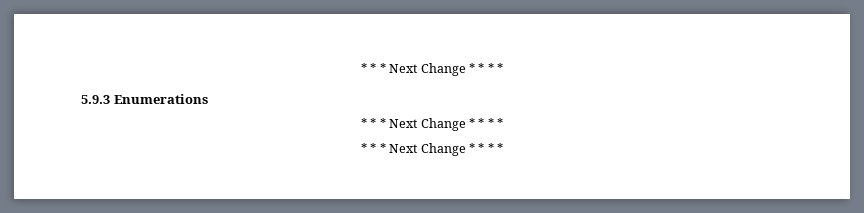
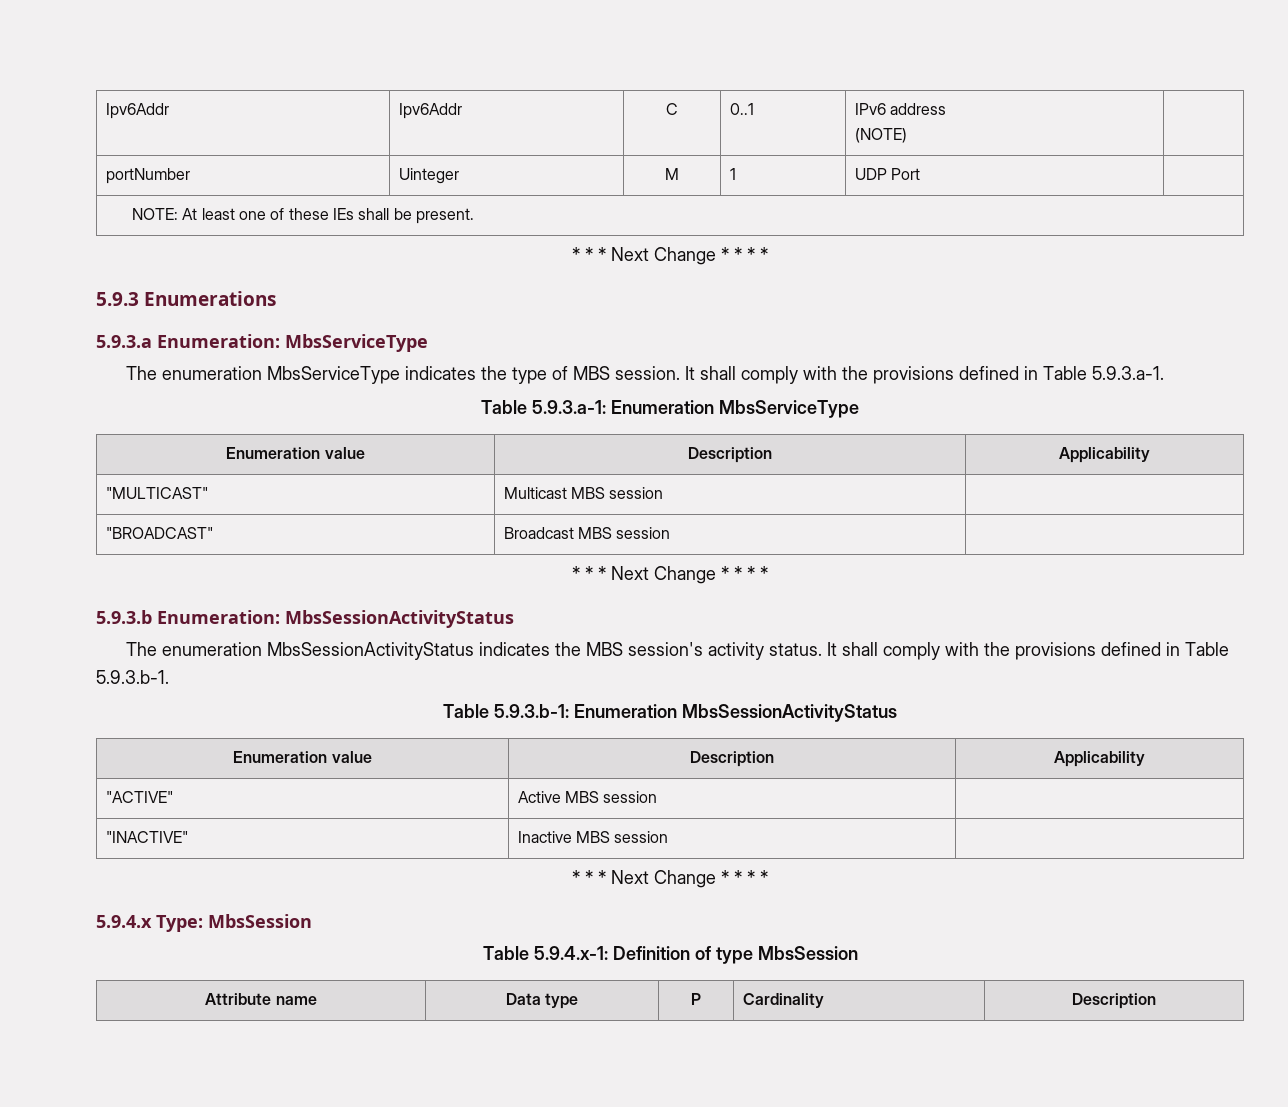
+ Ipv6Addr | Ipv6Addr | C | 0..1 | IPv6 address
+ (NOTE) |
+ portNumber | Uinteger | M | 1 | UDP Port |
+ NOTE: At least one of these IEs shall be present.
  5.9.3 Enumerations
+ 5.9.3.a Enumeration: MbsServiceType
+ The enumeration MbsServiceType indicates the type of MBS session. It shall comply with the provisions defined in Table 5.9.3.a-1.
+ Table 5.9.3.a-1: Enumeration MbsServiceType
+ Enumeration value | Description | Applicability
+ "MULTICAST" | Multicast MBS session |
+ "BROADCAST" | Broadcast MBS session |
  * * * Next Change * * * *
+ 5.9.3.b Enumeration: MbsSessionActivityStatus
+ The enumeration MbsSessionActivityStatus indicates the MBS session's activity status. It shall comply with the provisions defined in Table 5.9.3.b-1.
+ Table 5.9.3.b-1: Enumeration MbsSessionActivityStatus
+ Enumeration value | Description | Applicability
+ "ACTIVE" | Active MBS session |
+ "INACTIVE" | Inactive MBS session |
  * * * Next Change * * * *
+ 5.9.4.x Type: MbsSession
+ Table 5.9.4.x-1: Definition of type MbsSession
+ Attribute name | Data type | P | Cardinality | Description

